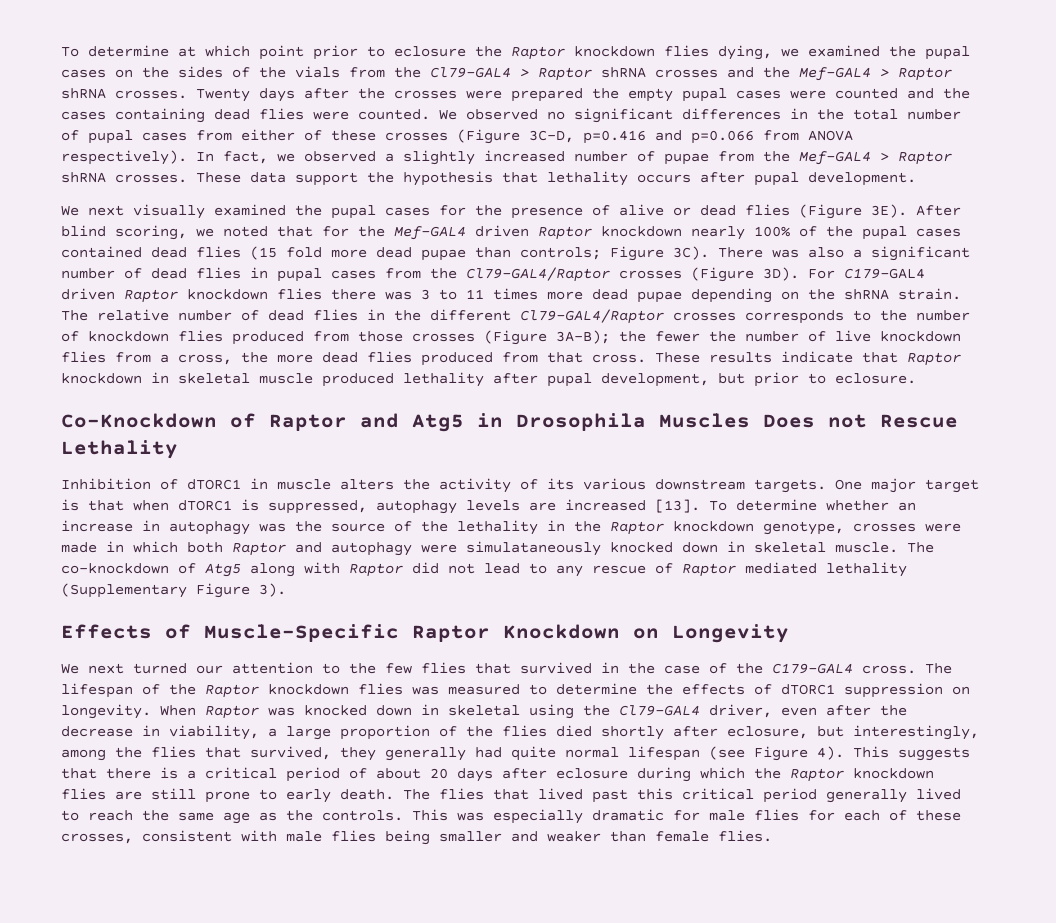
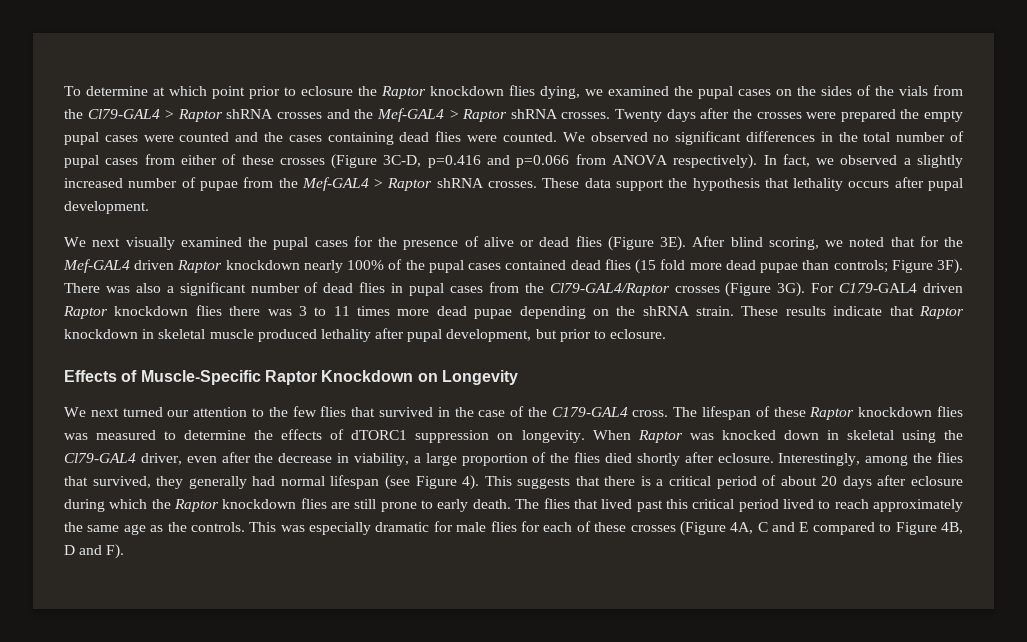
- After blind scoring, we noted that for the Mef-GAL4 driven Raptor knockdown nearly 100% of the pupal cases contained dead flies (15 fold more dead pupae than controls; Figure 3C).
+ After blind scoring, we noted that for the Mef-GAL4 driven Raptor knockdown nearly 100% of the pupal cases contained dead flies (15 fold more dead pupae than controls; Figure 3F).
- There was also a significant number of dead flies in pupal cases from the Cl79-GAL4/Raptor crosses (Figure 3D).
+ There was also a significant number of dead flies in pupal cases from the Cl79-GAL4/Raptor crosses (Figure 3G).
- The relative number of dead flies in the different Cl79-GAL4/Raptor crosses corresponds to the number of knockdown flies produced from those crosses (Figure 3A-B); the fewer the number of live knockdown flies from a cross, the more dead flies produced from that cross.
- Co-Knockdown of Raptor and Atg5 in Drosophila Muscles Does not Rescue Lethality
- Inhibition of dTORC1 in muscle alters the activity of its various downstream targets. One major target is that when dTORC1 is suppressed, autophagy levels are increased [13]. To determine whether an increase in autophagy was the source of the lethality in the Raptor knockdown genotype, crosses were made in which both Raptor and autophagy were simulataneously knocked down in skeletal muscle. The co-knockdown of Atg5 along with Raptor did not lead to any rescue of Raptor mediated lethality (Supplementary Figure 3).
- The lifespan of the Raptor knockdown flies was measured to determine the effects of dTORC1 suppression on longevity.
+ The lifespan of these Raptor knockdown flies was measured to determine the effects of dTORC1 suppression on longevity.
- When Raptor was knocked down in skeletal using the Cl79-GAL4 driver, even after the decrease in viability, a large proportion of the flies died shortly after eclosure, but interestingly, among the flies that survived, they generally had quite normal lifespan (see Figure 4).
+ When Raptor was knocked down in skeletal using the Cl79-GAL4 driver, even after the decrease in viability, a large proportion of the flies died shortly after eclosure. Interestingly, among the flies that survived, they generally had normal lifespan (see Figure 4).
- The flies that lived past this critical period generally lived to reach the same age as the controls.
+ The flies that lived past this critical period lived to reach approximately the same age as the controls.
- This was especially dramatic for male flies for each of these crosses, consistent with male flies being smaller and weaker than female flies.
+ This was especially dramatic for male flies for each of these crosses (Figure 4A, C and E compared to Figure 4B, D and F).

